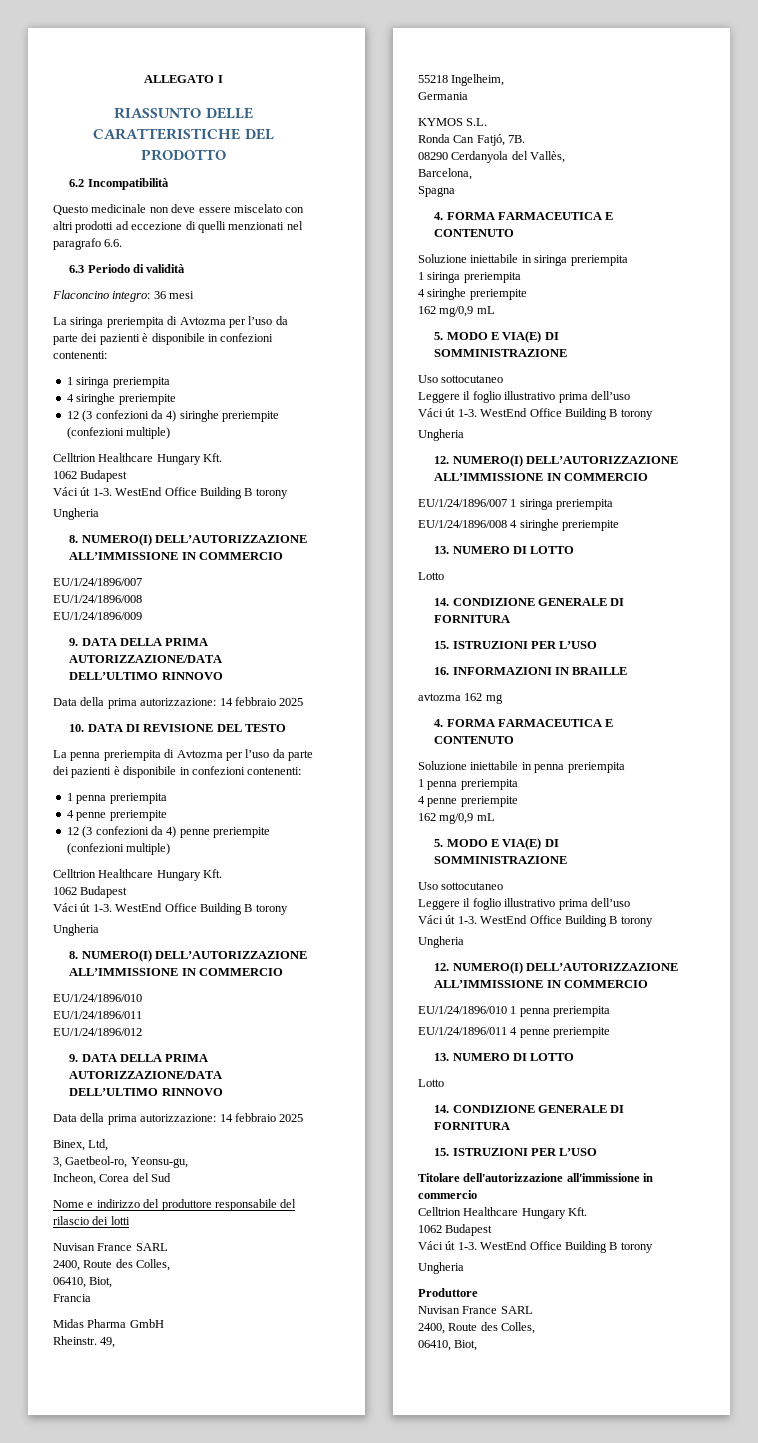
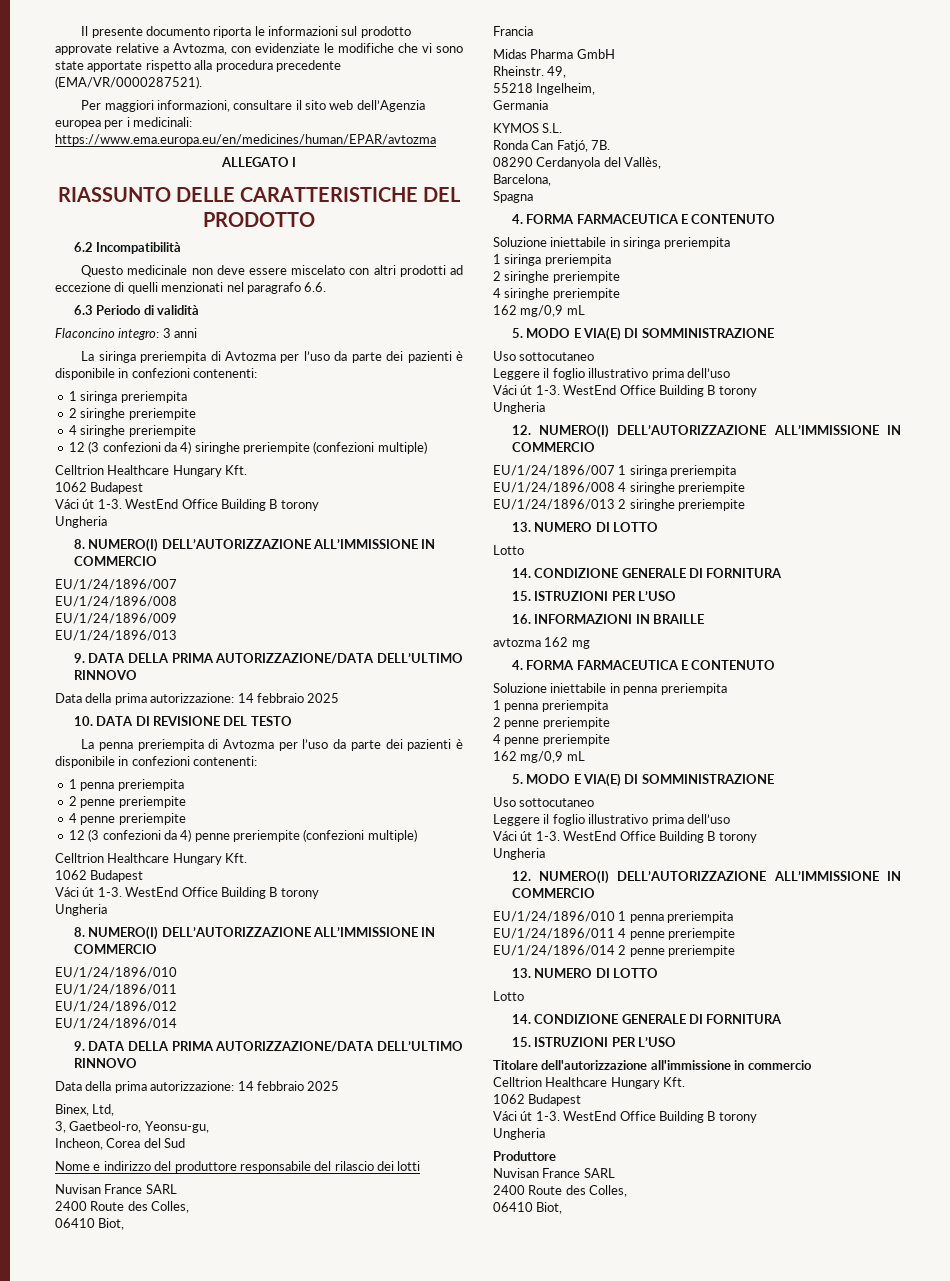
+ Il presente documento riporta le informazioni sul prodotto approvate relative a Avtozma, con evidenziate le modifiche che vi sono state apportate rispetto alla procedura precedente (EMA/VR/0000287521).
+ Per maggiori informazioni, consultare il sito web dell’Agenzia europea per i medicinali: https://www.ema.europa.eu/en/medicines/human/EPAR/avtozma
- Flaconcino integro: 36 mesi
+ Flaconcino integro: 3 anni
  La siringa preriempita di Avtozma per l’uso da parte dei pazienti è disponibile in confezioni contenenti:
  1 siringa preriempita
+ 2 siringhe preriempite
  EU/1/24/1896/009
+ EU/1/24/1896/013
  La penna preriempita di Avtozma per l’uso da parte dei pazienti è disponibile in confezioni contenenti:
  1 penna preriempita
+ 2 penne preriempite
  EU/1/24/1896/012
+ EU/1/24/1896/014
  Nome e indirizzo del produttore responsabile del rilascio dei lotti
  Nuvisan France SARL
- 2400, Route des Colles,
- 06410, Biot,
+ 2400 Route des Colles,
+ 06410 Biot,
  Soluzione iniettabile in siringa preriempita
  1 siringa preriempita
+ 2 siringhe preriempite
+ EU/1/24/1896/013 2 siringhe preriempite
  Soluzione iniettabile in penna preriempita
  1 penna preriempita
+ 2 penne preriempite
+ EU/1/24/1896/014 2 penne preriempite
  Produttore
  Nuvisan France SARL
- 2400, Route des Colles,
- 06410, Biot,
+ 2400 Route des Colles,
+ 06410 Biot,

